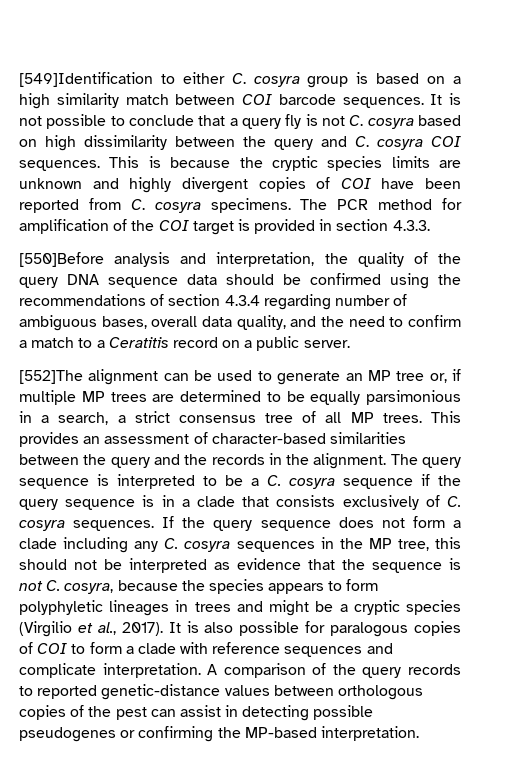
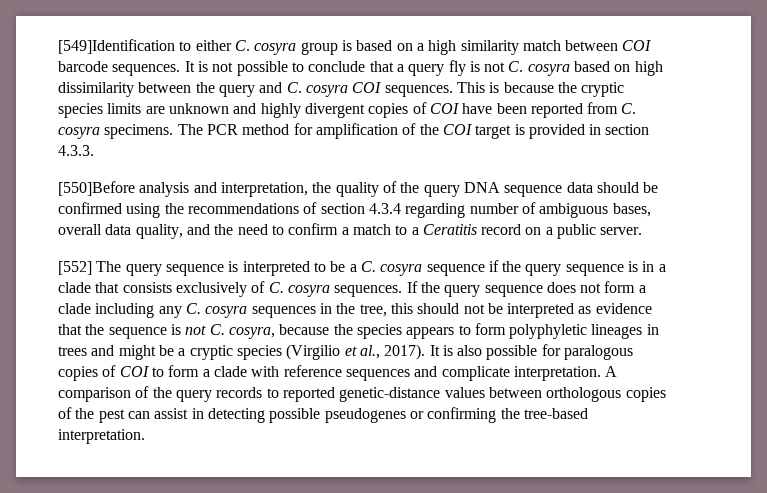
- [552]The alignment can be used to generate an MP tree or, if multiple MP trees are determined to be equally parsimonious in a search, a strict consensus tree of all MP trees. This provides an assessment of character-based similarities between the query and the records in the alignment. The query sequence is interpreted to be a C. cosyra sequence if the query sequence is in a clade that consists exclusively of C. cosyra sequences.
+ [552] The query sequence is interpreted to be a C. cosyra sequence if the query sequence is in a clade that consists exclusively of C. cosyra sequences.
- If the query sequence does not form a clade including any C. cosyra sequences in the MP tree, this should not be interpreted as evidence that the sequence is not C. cosyra, because the species appears to form polyphyletic lineages in trees and might be a cryptic species (Virgilio et al., 2017).
+ If the query sequence does not form a clade including any C. cosyra sequences in the tree, this should not be interpreted as evidence that the sequence is not C. cosyra, because the species appears to form polyphyletic lineages in trees and might be a cryptic species (Virgilio et al., 2017).
- A comparison of the query records to reported genetic-distance values between orthologous copies of the pest can assist in detecting possible pseudogenes or confirming the MP-based interpretation.
+ A comparison of the query records to reported genetic-distance values between orthologous copies of the pest can assist in detecting possible pseudogenes or confirming the tree-based interpretation.

